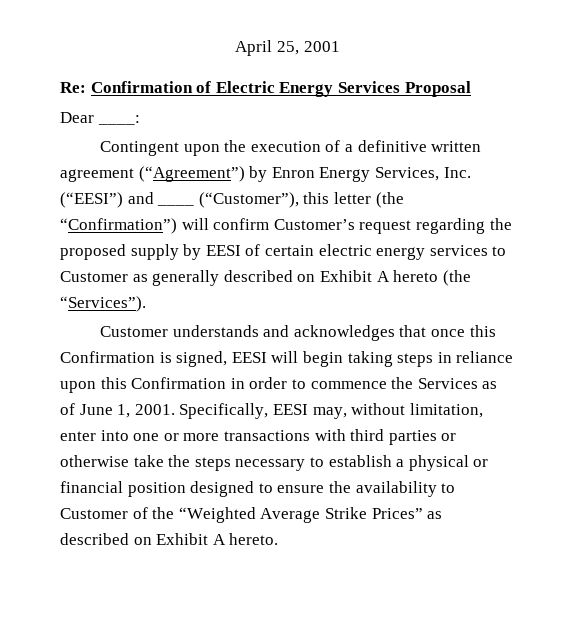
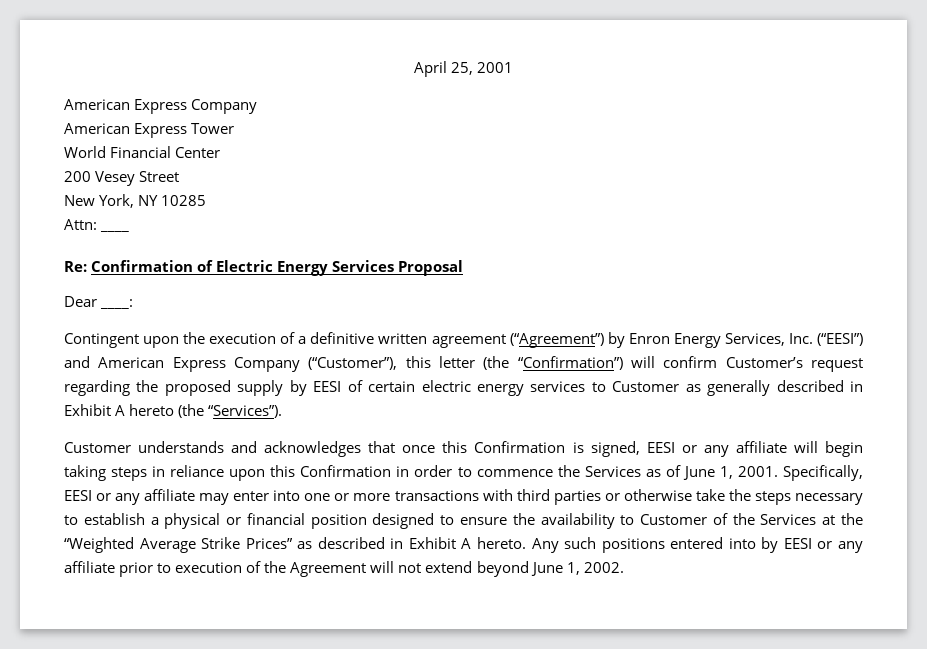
  April 25, 2001
+ American Express Company
+ American Express Tower
+ World Financial Center
+ 200 Vesey Street
+ New York, NY 10285
+ Attn: ____
- Contingent upon the execution of a definitive written agreement (“Agreement”) by Enron Energy Services, Inc. (“EESI”) and ____ (“Customer”), this letter (the “Confirmation”) will confirm Customer’s request regarding the proposed supply by EESI of certain electric energy services to Customer as generally described on Exhibit A hereto (the “Services”).
+ Contingent upon the execution of a definitive written agreement (“Agreement”) by Enron Energy Services, Inc. (“EESI”) and American Express Company (“Customer”), this letter (the “Confirmation”) will confirm Customer’s request regarding the proposed supply by EESI of certain electric energy services to Customer as generally described in Exhibit A hereto (the “Services”).
- Customer understands and acknowledges that once this Confirmation is signed, EESI will begin taking steps in reliance upon this Confirmation in order to commence the Services as of June 1, 2001.
+ Customer understands and acknowledges that once this Confirmation is signed, EESI or any affiliate will begin taking steps in reliance upon this Confirmation in order to commence the Services as of June 1, 2001.
- Specifically, EESI may, without limitation, enter into one or more transactions with third parties or otherwise take the steps necessary to establish a physical or financial position designed to ensure the availability to Customer of the “Weighted Average Strike Prices” as described on Exhibit A hereto.
+ Specifically, EESI or any affiliate may enter into one or more transactions with third parties or otherwise take the steps necessary to establish a physical or financial position designed to ensure the availability to Customer of the Services at the “Weighted Average Strike Prices” as described in Exhibit A hereto.
+ Any such positions entered into by EESI or any affiliate prior to execution of the Agreement will not extend beyond June 1, 2002.

